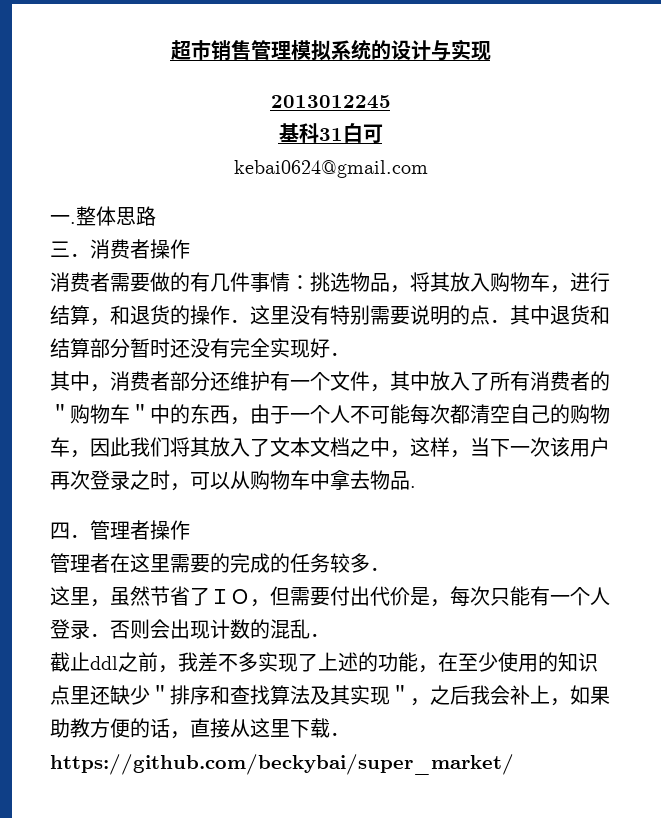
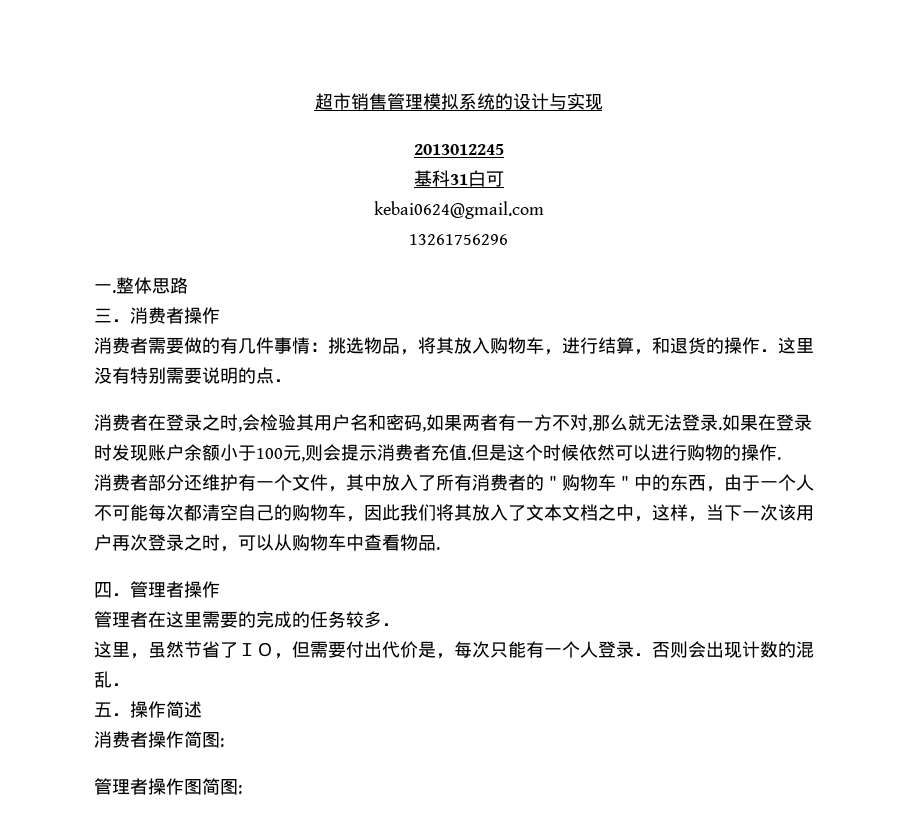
+ 13261756296
- 挑选物品，将其放入购物车，进行结算，和退货的操作．这里没有特别需要说明的点．其中退货和结算部分暂时还没有完全实现好．
- 其中，消费者部分还维护有一个文件，其中放入了所有消费者的＂购物车＂中的东西，由于一个人不可能每次都清空自己的购物车，因此我们将其放入了文本文档之中，这样，当下一次该用户再次登录之时，可以从购物车中拿去物品.
+ 挑选物品，将其放入购物车，进行结算，和退货的操作．这里没有特别需要说明的点．
+ 消费者在登录之时,会检验其用户名和密码,如果两者有一方不对,那么就无法登录.如果在登录时发现账户余额小于100元,则会提示消费者充值.但是这个时候依然可以进行购物的操作.
+ 消费者部分还维护有一个文件，其中放入了所有消费者的＂购物车＂中的东西，由于一个人不可能每次都清空自己的购物车，因此我们将其放入了文本文档之中，这样，当下一次该用户再次登录之时，可以从购物车中查看物品.
- 截止ddl之前，我差不多实现了上述的功能，在至少使用的知识点里还缺少＂排序和查找算法及其实现＂，之后我会补上，如果助教方便的话，直接从这里下载．https://github.com/beckybai/super_market/
+ 五．操作简述
+ 消费者操作简图:
+ 管理者操作图简图:

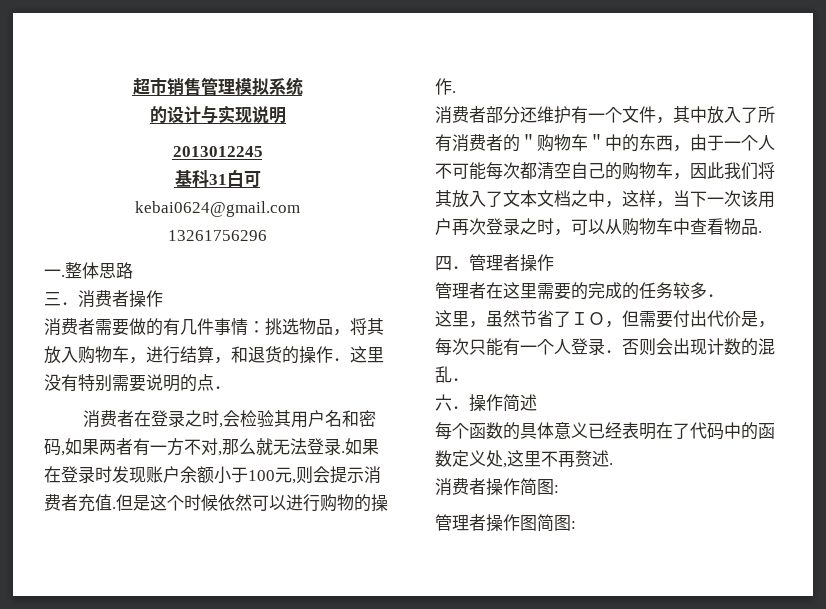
- 超市销售管理模拟系统的设计与实现
+ 超市销售管理模拟系统
+ 的设计与实现说明
- 五．操作简述
+ 六．操作简述
+ 每个函数的具体意义已经表明在了代码中的函数定义处,这里不再赘述.

